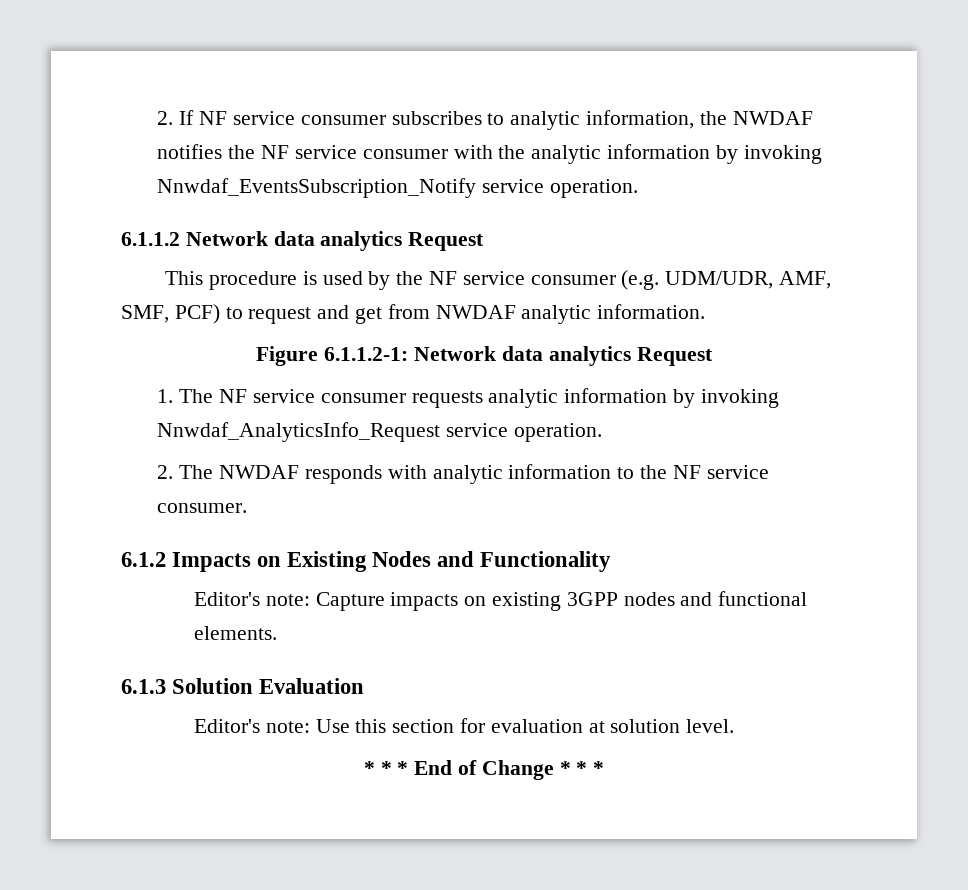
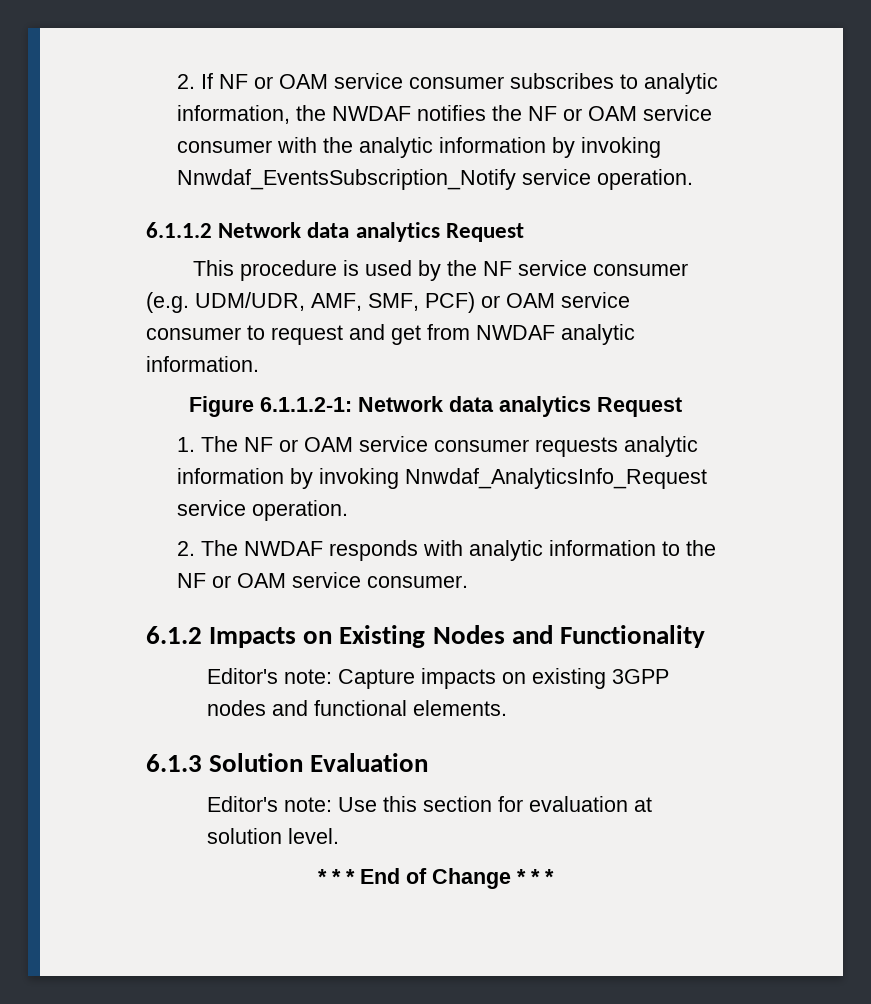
- 2. If NF service consumer subscribes to analytic information, the NWDAF notifies the NF service consumer with the analytic information by invoking Nnwdaf_EventsSubscription_Notify service operation.
+ 2. If NF or OAM service consumer subscribes to analytic information, the NWDAF notifies the NF or OAM service consumer with the analytic information by invoking Nnwdaf_EventsSubscription_Notify service operation.
- This procedure is used by the NF service consumer (e.g. UDM/UDR, AMF, SMF, PCF) to request and get from NWDAF analytic information.
+ This procedure is used by the NF service consumer (e.g. UDM/UDR, AMF, SMF, PCF) or OAM service consumer to request and get from NWDAF analytic information.
- 1. The NF service consumer requests analytic information by invoking Nnwdaf_AnalyticsInfo_Request service operation.
+ 1. The NF or OAM service consumer requests analytic information by invoking Nnwdaf_AnalyticsInfo_Request service operation.
- 2. The NWDAF responds with analytic information to the NF service consumer.
+ 2. The NWDAF responds with analytic information to the NF or OAM service consumer.

